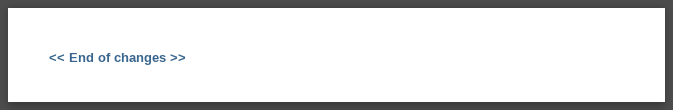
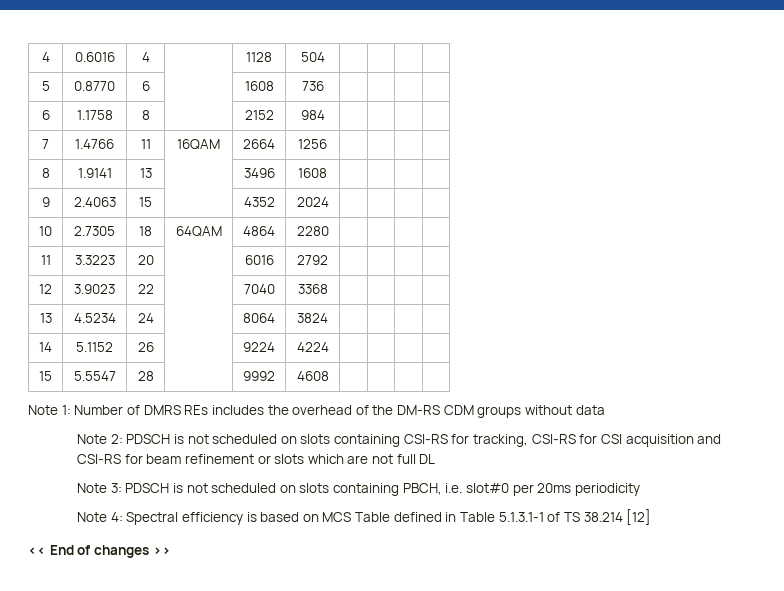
+ 4 | 0.6016 | 4 | | 1128 | 504 | | | |
+ 5 | 0.8770 | 6 | | 1608 | 736 | | | |
+ 6 | 1.1758 | 8 | | 2152 | 984 | | | |
+ 7 | 1.4766 | 11 | 16QAM | 2664 | 1256 | | | |
+ 8 | 1.9141 | 13 | | 3496 | 1608 | | | |
+ 9 | 2.4063 | 15 | | 4352 | 2024 | | | |
+ 10 | 2.7305 | 18 | 64QAM | 4864 | 2280 | | | |
+ 11 | 3.3223 | 20 | | 6016 | 2792 | | | |
+ 12 | 3.9023 | 22 | | 7040 | 3368 | | | |
+ 13 | 4.5234 | 24 | | 8064 | 3824 | | | |
+ 14 | 5.1152 | 26 | | 9224 | 4224 | | | |
+ 15 | 5.5547 | 28 | | 9992 | 4608 | | | |
+ Note 1: Number of DMRS REs includes the overhead of the DM-RS CDM groups without data
+ Note 2: PDSCH is not scheduled on slots containing CSI-RS for tracking, CSI-RS for CSI acquisition and CSI-RS for beam refinement or slots which are not full DL
+ Note 3: PDSCH is not scheduled on slots containing PBCH, i.e. slot#0 per 20ms periodicity
+ Note 4: Spectral efficiency is based on MCS Table defined in Table 5.1.3.1-1 of TS 38.214 [12]

